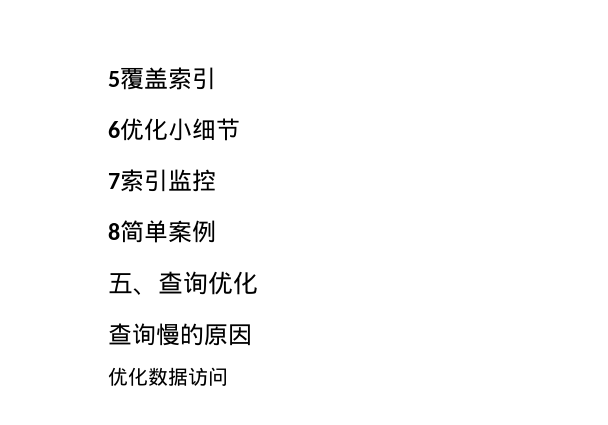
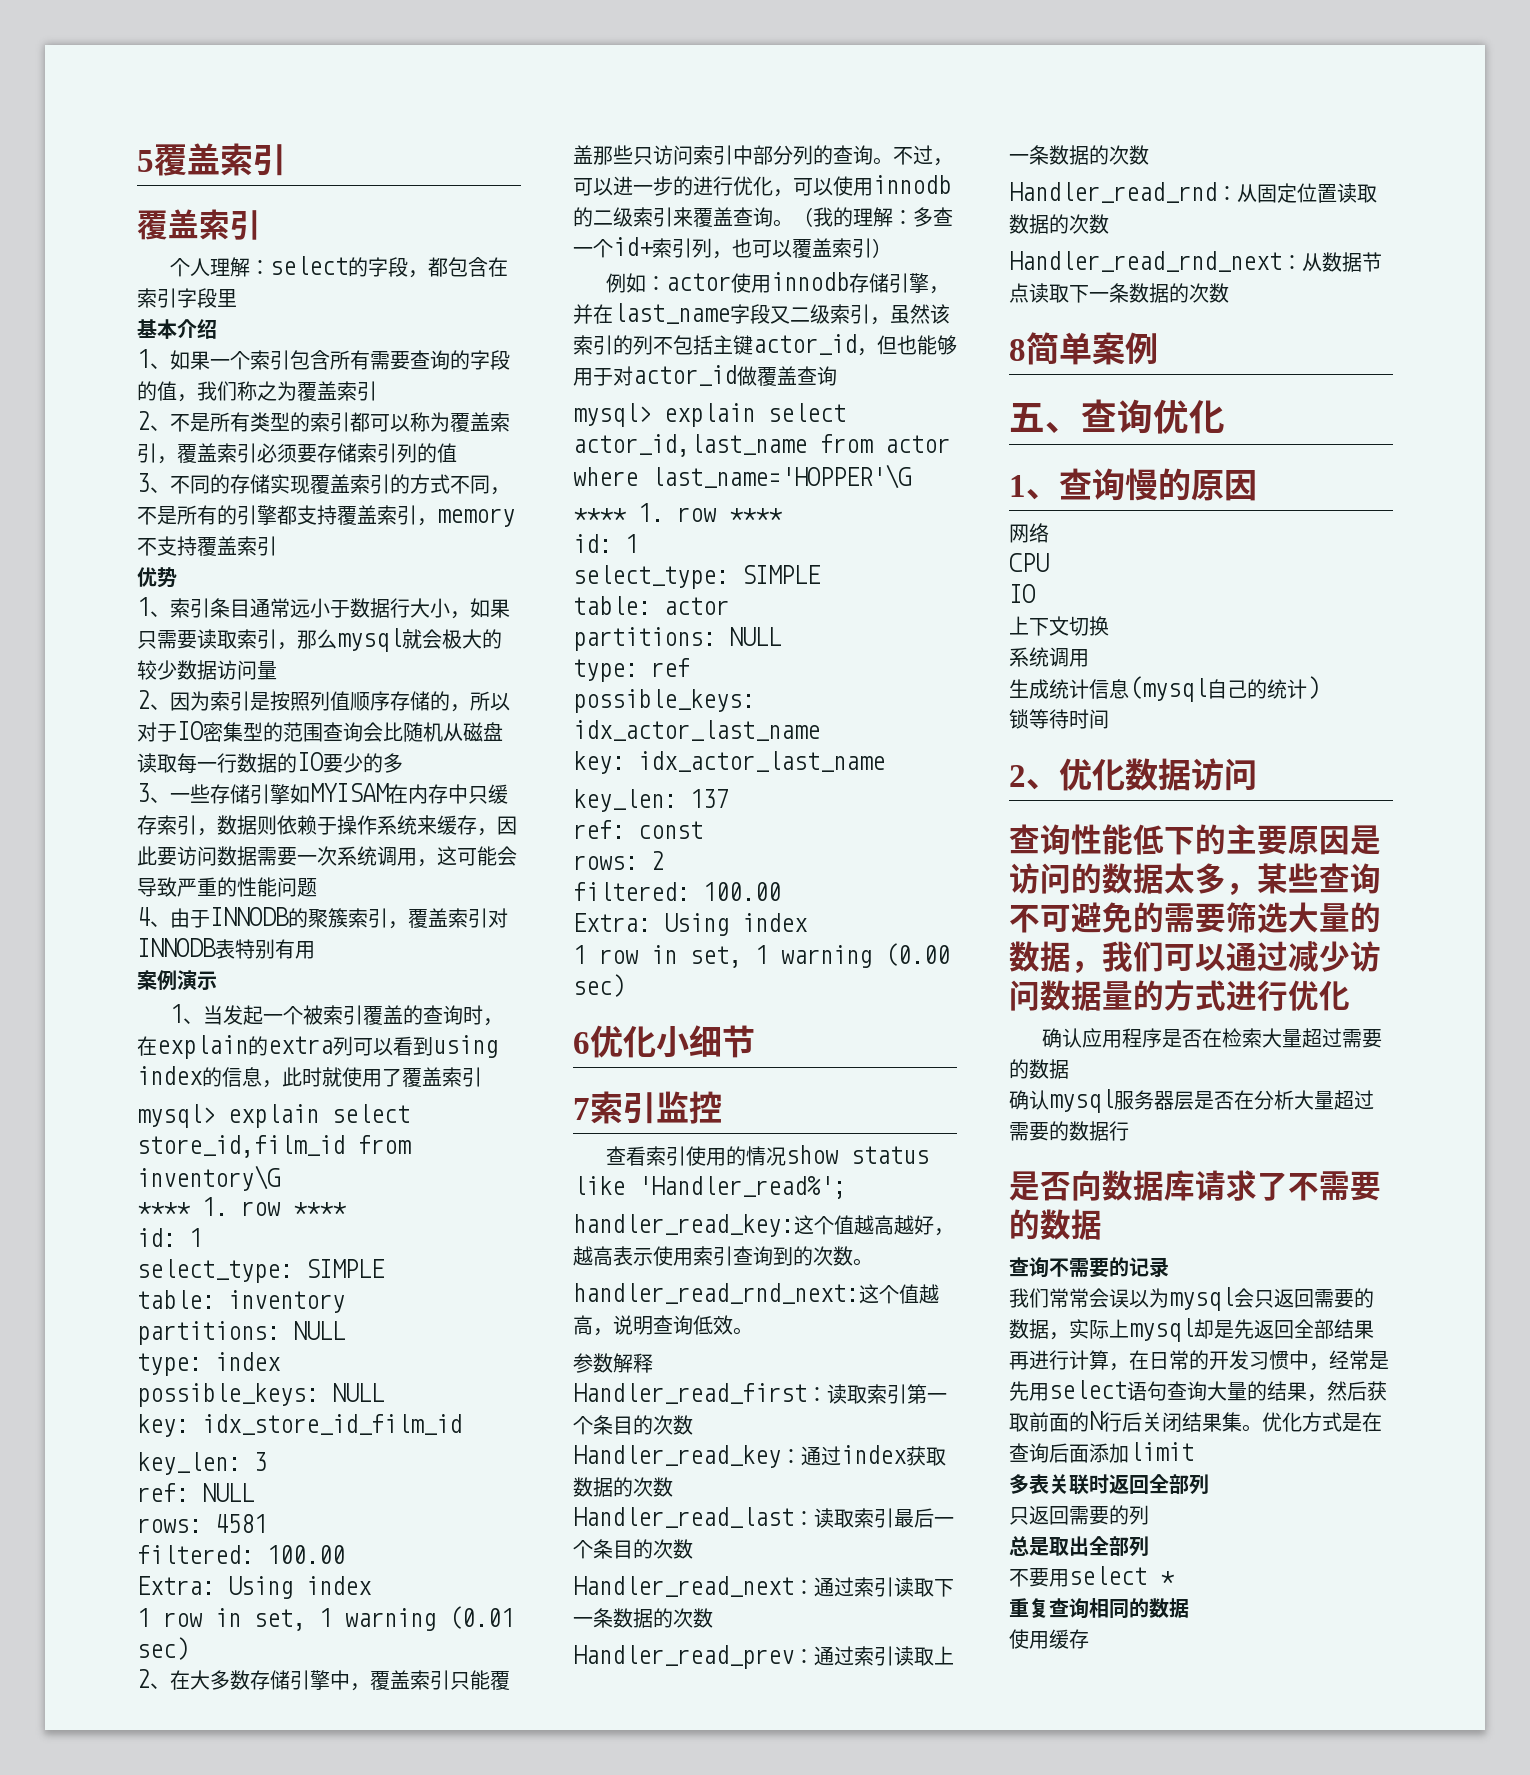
  5覆盖索引
+ 覆盖索引
+ 个人理解：select的字段，都包含在索引字段里
+ 基本介绍
+ 1、如果一个索引包含所有需要查询的字段的值，我们称之为覆盖索引
+ 2、不是所有类型的索引都可以称为覆盖索引，覆盖索引必须要存储索引列的值
+ 3、不同的存储实现覆盖索引的方式不同，不是所有的引擎都支持覆盖索引，memory不支持覆盖索引
+ 优势
+ 1、索引条目通常远小于数据行大小，如果只需要读取索引，那么mysql就会极大的较少数据访问量
+ 2、因为索引是按照列值顺序存储的，所以对于IO密集型的范围查询会比随机从磁盘读取每一行数据的IO要少的多
+ 3、一些存储引擎如MYISAM在内存中只缓存索引，数据则依赖于操作系统来缓存，因此要访问数据需要一次系统调用，这可能会导致严重的性能问题
+ 4、由于INNODB的聚簇索引，覆盖索引对INNODB表特别有用
+ 案例演示
+ 1、当发起一个被索引覆盖的查询时，在explain的extra列可以看到using index的信息，此时就使用了覆盖索引
+ mysql> explain select store_id,film_id from inventory\G
+ **** 1. row ****
+ id: 1
+ select_type: SIMPLE
+ table: inventory
+ partitions: NULL
+ type: index
+ possible_keys: NULL
+ key: idx_store_id_film_id
+ key_len: 3
+ ref: NULL
+ rows: 4581
+ filtered: 100.00
+ Extra: Using index
+ 1 row in set, 1 warning (0.01 sec)
+ 2、在大多数存储引擎中，覆盖索引只能覆盖那些只访问索引中部分列的查询。不过，可以进一步的进行优化，可以使用innodb的二级索引来覆盖查询。（我的理解：多查一个id+索引列，也可以覆盖索引）
+ 例如：actor使用innodb存储引擎，并在last_name字段又二级索引，虽然该索引的列不包括主键actor_id，但也能够用于对actor_id做覆盖查询
+ mysql> explain select actor_id,last_name from actor where last_name='HOPPER'\G
+ **** 1. row ****
+ id: 1
+ select_type: SIMPLE
+ table: actor
+ partitions: NULL
+ type: ref
+ possible_keys: idx_actor_last_name
+ key: idx_actor_last_name
+ key_len: 137
+ ref: const
+ rows: 2
+ filtered: 100.00
+ Extra: Using index
+ 1 row in set, 1 warning (0.00 sec)
+ 查看索引使用的情况show status like 'Handler_read%';
+ handler_read_key:这个值越高越好，越高表示使用索引查询到的次数。
+ handler_read_rnd_next:这个值越高，说明查询低效。
+ 参数解释
+ Handler_read_first：读取索引第一个条目的次数
+ Handler_read_key：通过index获取数据的次数
+ Handler_read_last：读取索引最后一个条目的次数
+ Handler_read_next：通过索引读取下一条数据的次数
+ Handler_read_prev：通过索引读取上一条数据的次数
+ Handler_read_rnd：从固定位置读取数据的次数
+ Handler_read_rnd_next：从数据节点读取下一条数据的次数
- 查询慢的原因
+ 1、查询慢的原因
- 优化数据访问
+ 网络
+ CPU
+ IO
+ 上下文切换
+ 系统调用
+ 生成统计信息(mysql自己的统计)
+ 锁等待时间
+ 2、优化数据访问
+ 查询性能低下的主要原因是访问的数据太多，某些查询不可避免的需要筛选大量的数据，我们可以通过减少访问数据量的方式进行优化
+ 确认应用程序是否在检索大量超过需要的数据
+ 确认mysql服务器层是否在分析大量超过需要的数据行
+ 是否向数据库请求了不需要的数据
+ 查询不需要的记录
+ 我们常常会误以为mysql会只返回需要的数据，实际上mysql却是先返回全部结果再进行计算，在日常的开发习惯中，经常是先用select语句查询大量的结果，然后获取前面的N行后关闭结果集。优化方式是在查询后面添加limit
+ 多表关联时返回全部列
+ 只返回需要的列
+ 总是取出全部列
+ 不要用select *
+ 重复查询相同的数据
+ 使用缓存

